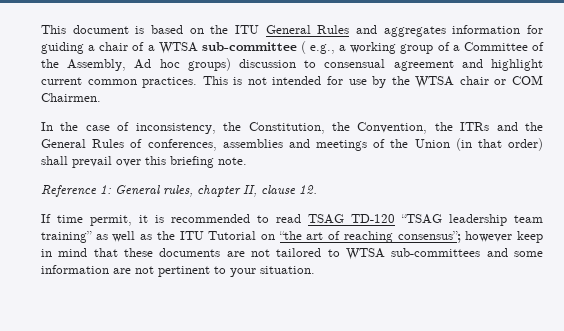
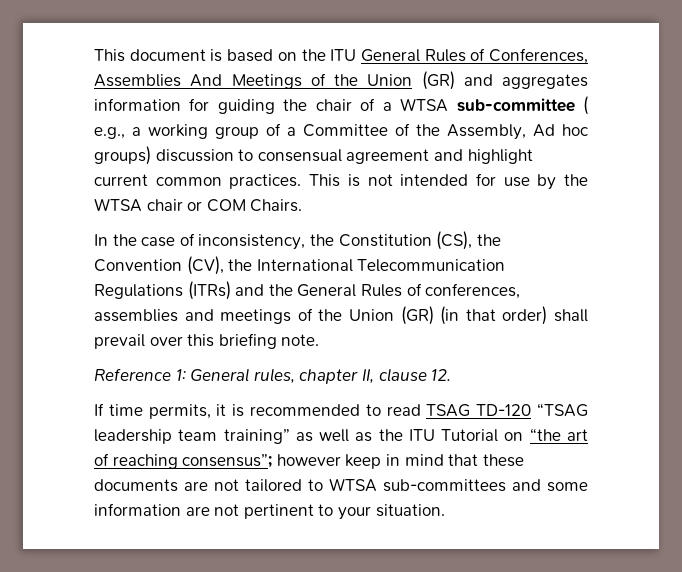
- This document is based on the ITU General Rules and aggregates information for guiding a chair of a WTSA sub-committee ( e.g., a working group of a Committee of the Assembly, Ad hoc groups) discussion to consensual agreement and highlight current common practices.
+ This document is based on the ITU General Rules of Conferences, Assemblies And Meetings of the Union (GR) and aggregates information for guiding the chair of a WTSA sub-committee ( e.g., a working group of a Committee of the Assembly, Ad hoc groups) discussion to consensual agreement and highlight current common practices.
- This is not intended for use by the WTSA chair or COM Chairmen.
+ This is not intended for use by the WTSA chair or COM Chairs.
- In the case of inconsistency, the Constitution, the Convention, the ITRs and the General Rules of conferences, assemblies and meetings of the Union (in that order) shall prevail over this briefing note.
+ In the case of inconsistency, the Constitution (CS), the Convention (CV), the International Telecommunication Regulations (ITRs) and the General Rules of conferences, assemblies and meetings of the Union (GR) (in that order) shall prevail over this briefing note.
- If time permit, it is recommended to read TSAG TD-120 “TSAG leadership team training” as well as the ITU Tutorial on “the art of reaching consensus”; however keep in mind that these documents are not tailored to WTSA sub-committees and some information are not pertinent to your situation.
+ If time permits, it is recommended to read TSAG TD-120 “TSAG leadership team training” as well as the ITU Tutorial on “the art of reaching consensus”; however keep in mind that these documents are not tailored to WTSA sub-committees and some information are not pertinent to your situation.

